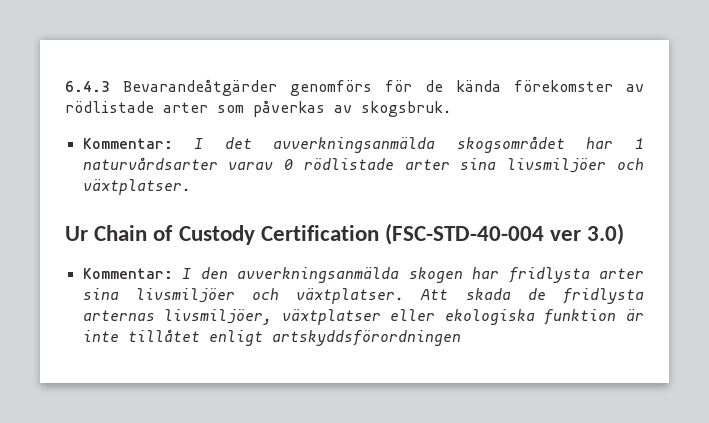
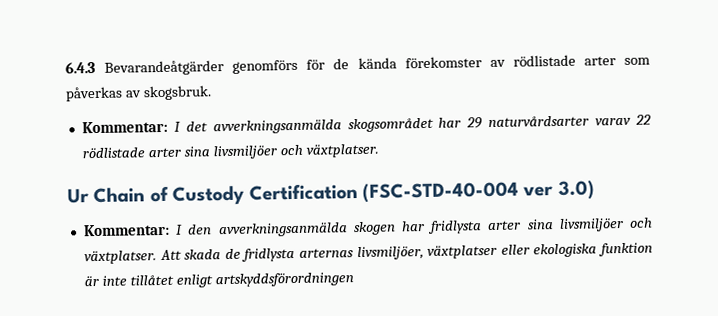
- Kommentar: I det avverkningsanmälda skogsområdet har 1 naturvårdsarter varav 0 rödlistade arter sina livsmiljöer och växtplatser.
+ Kommentar: I det avverkningsanmälda skogsområdet har 29 naturvårdsarter varav 22 rödlistade arter sina livsmiljöer och växtplatser.

